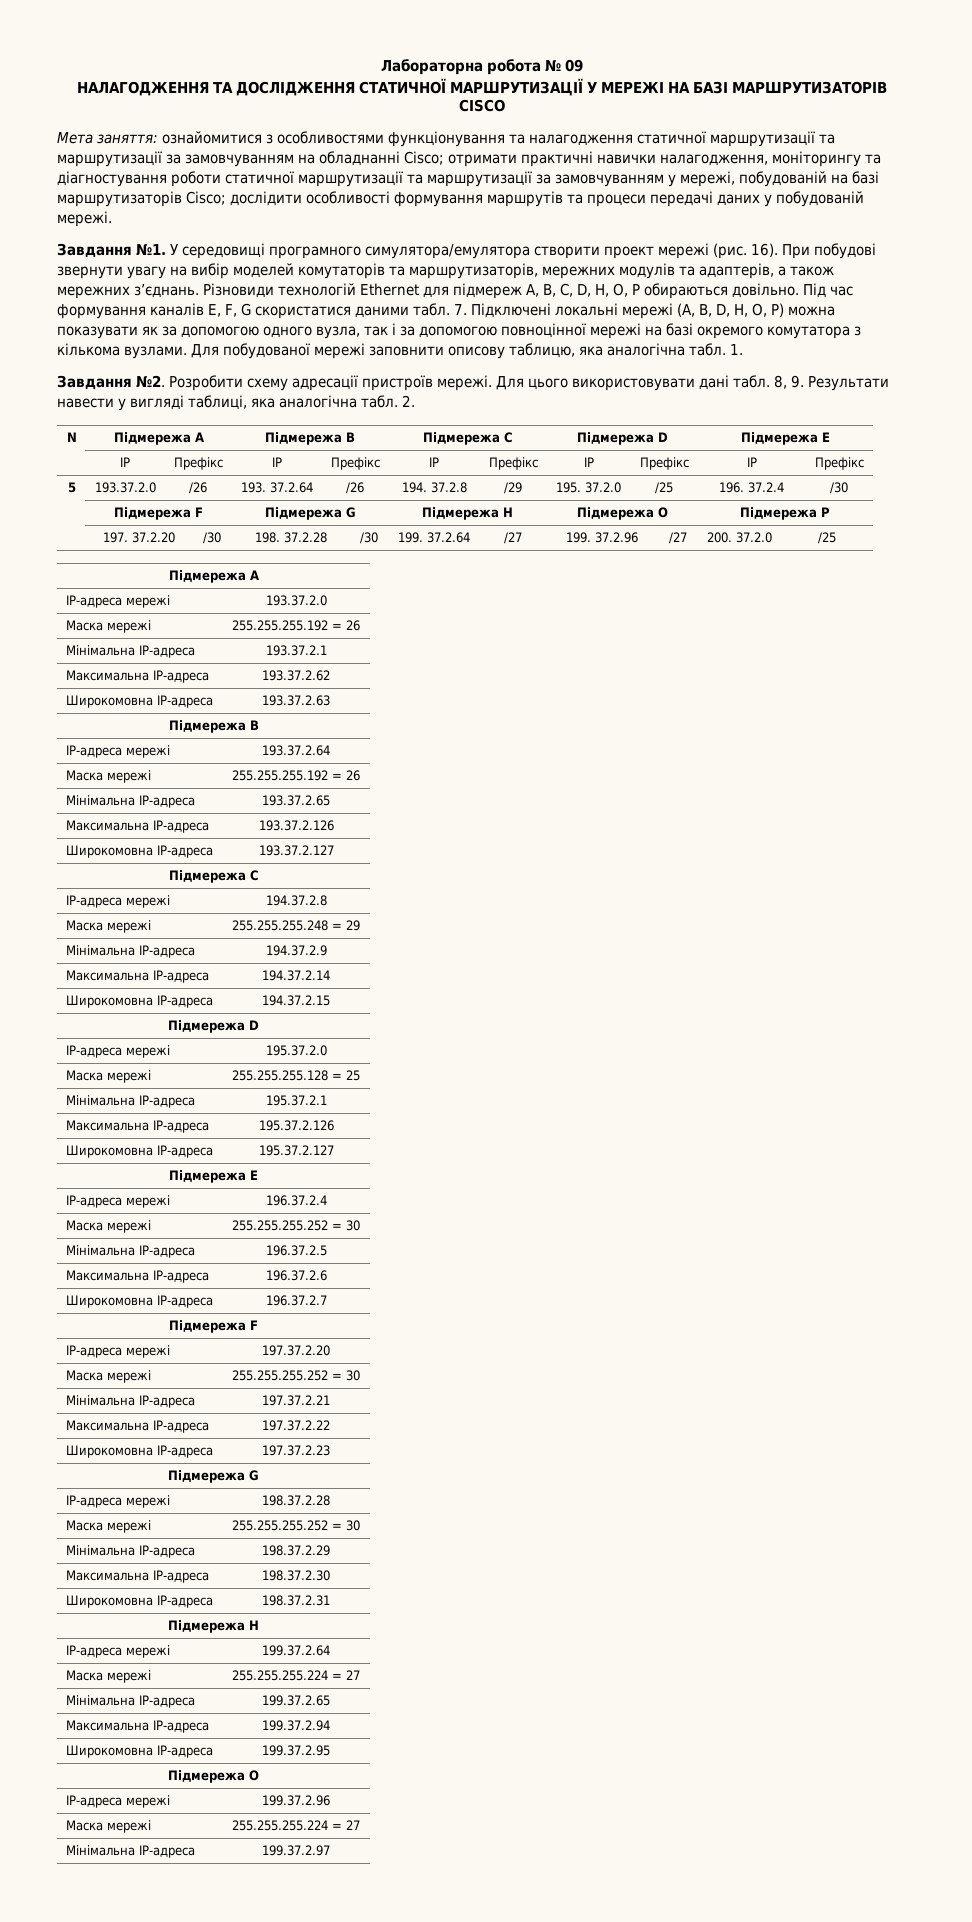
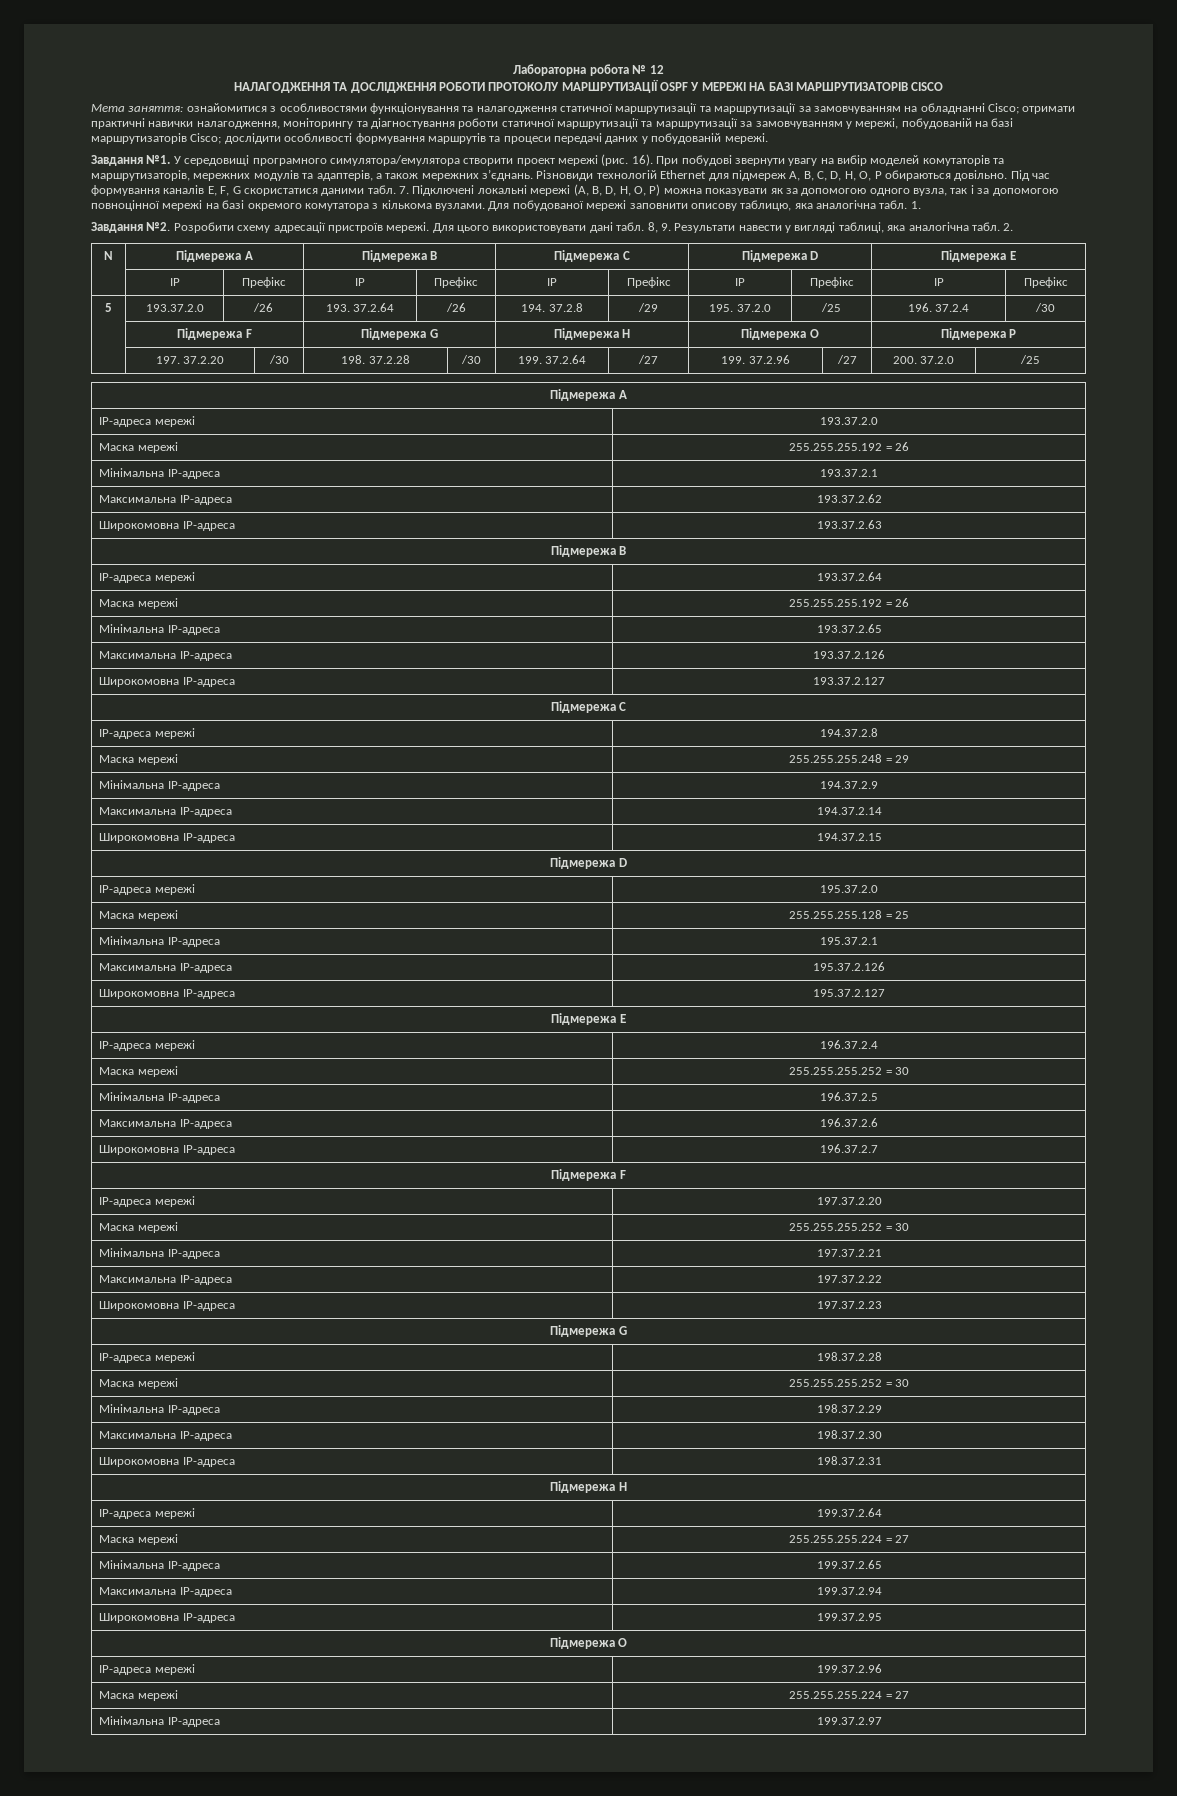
- Лабораторна робота № 09
+ Лабораторна робота № 12
- НАЛАГОДЖЕННЯ ТА ДОСЛІДЖЕННЯ СТАТИЧНОЇ МАРШРУТИЗАЦІЇ У МЕРЕЖІ НА БАЗІ МАРШРУТИЗАТОРІВ CISCO
+ НАЛАГОДЖЕННЯ ТА ДОСЛІДЖЕННЯ РОБОТИ ПРОТОКОЛУ МАРШРУТИЗАЦІЇ OSPF У МЕРЕЖІ НА БАЗІ МАРШРУТИЗАТОРІВ CISCO

